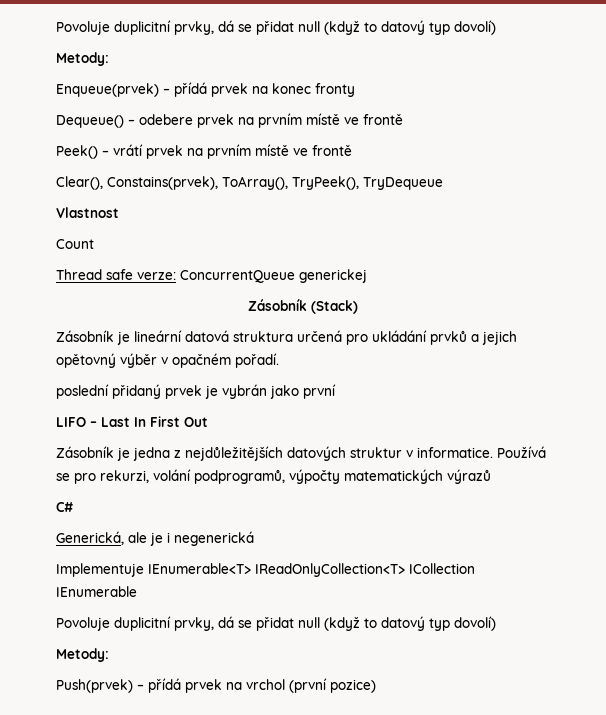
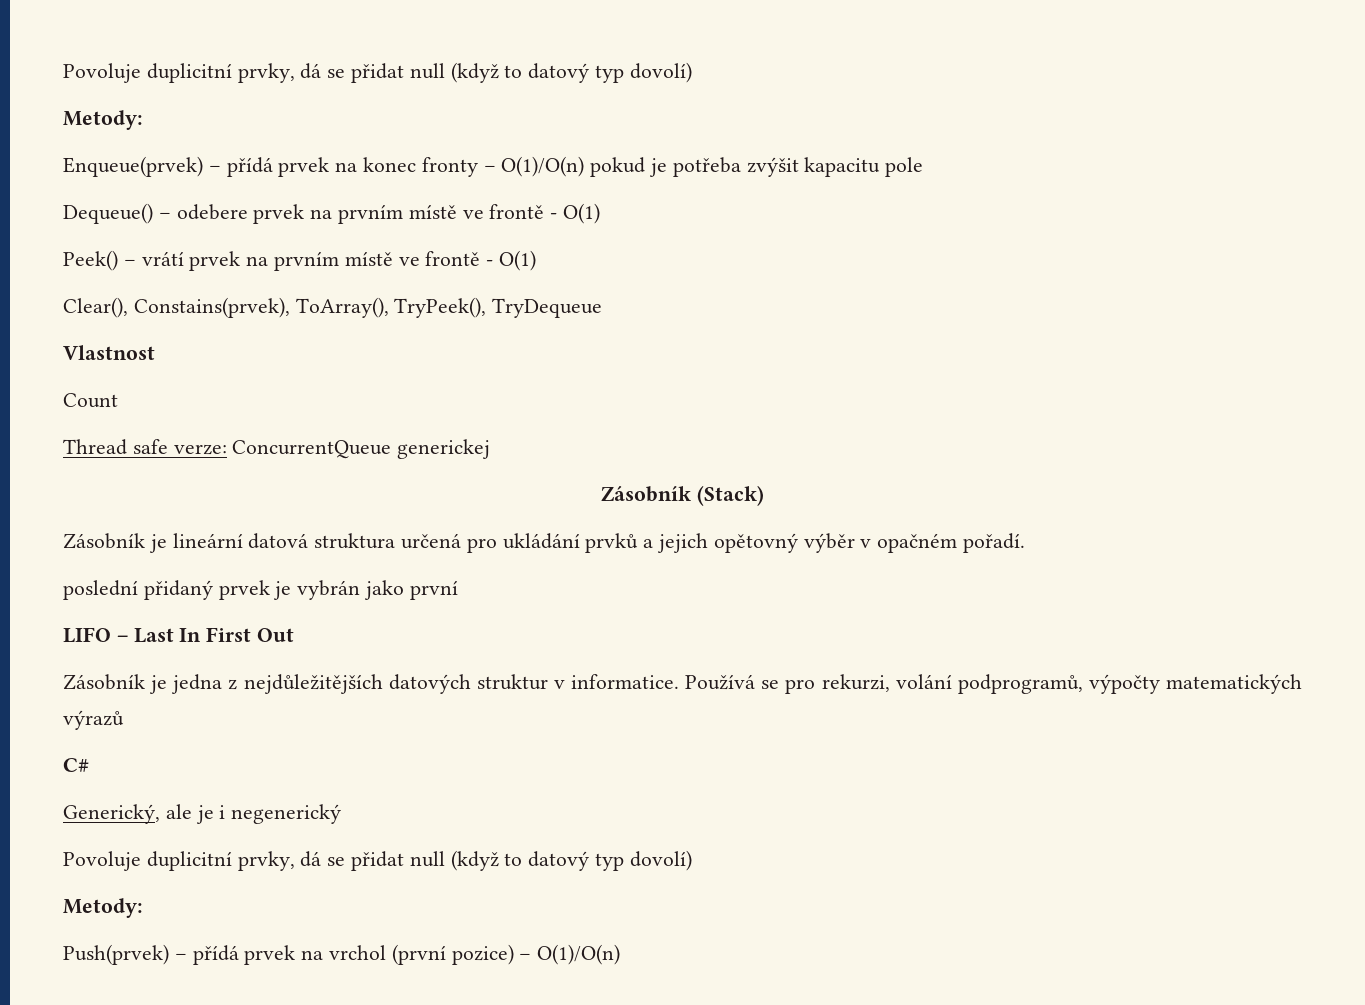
- Enqueue(prvek) – přídá prvek na konec fronty
+ Enqueue(prvek) – přídá prvek na konec fronty – O(1)/O(n) pokud je potřeba zvýšit kapacitu pole
- Dequeue() – odebere prvek na prvním místě ve frontě
+ Dequeue() – odebere prvek na prvním místě ve frontě - O(1)
- Peek() – vrátí prvek na prvním místě ve frontě
+ Peek() – vrátí prvek na prvním místě ve frontě - O(1)
- Generická, ale je i negenerická
- Implementuje IEnumerable<T> IReadOnlyCollection<T> ICollection IEnumerable
+ Generický, ale je i negenerický
- Push(prvek) – přídá prvek na vrchol (první pozice)
+ Push(prvek) – přídá prvek na vrchol (první pozice) – O(1)/O(n)

